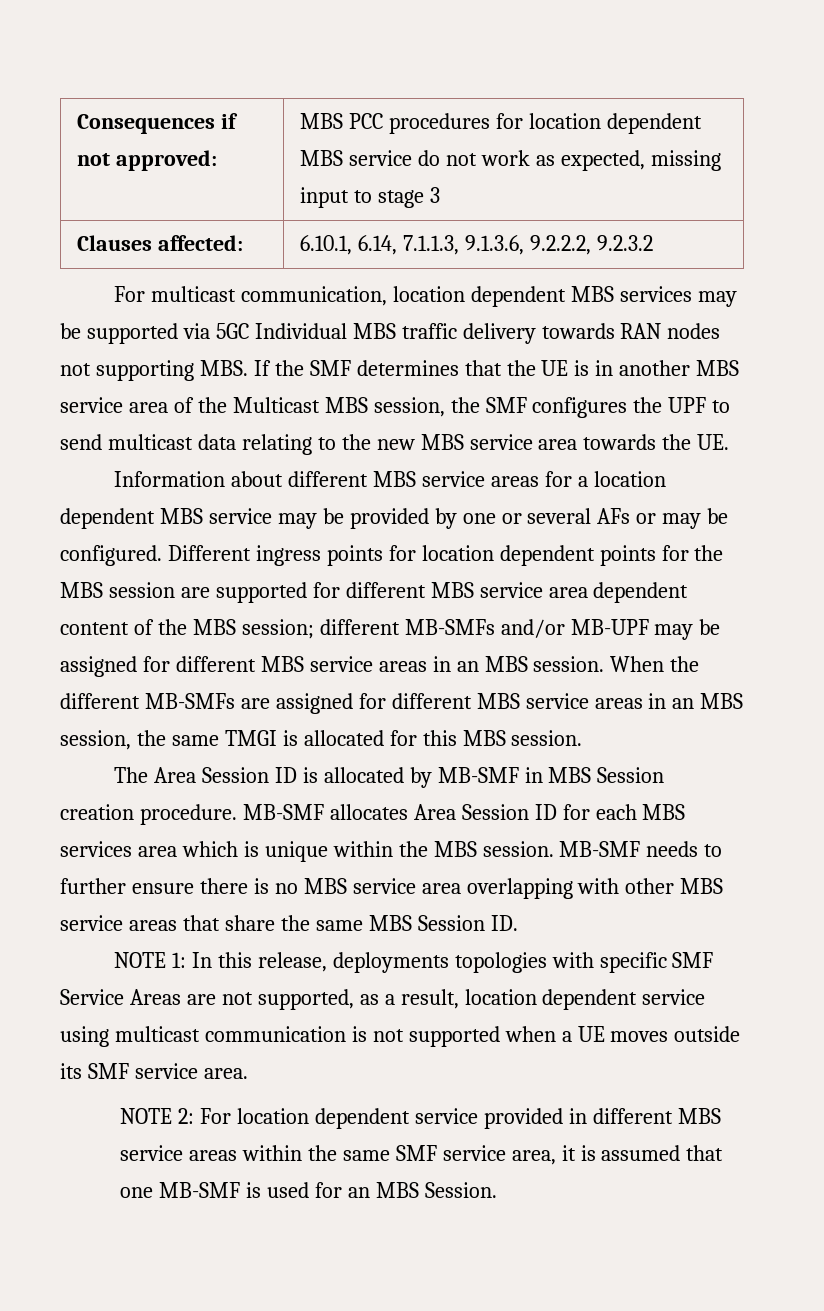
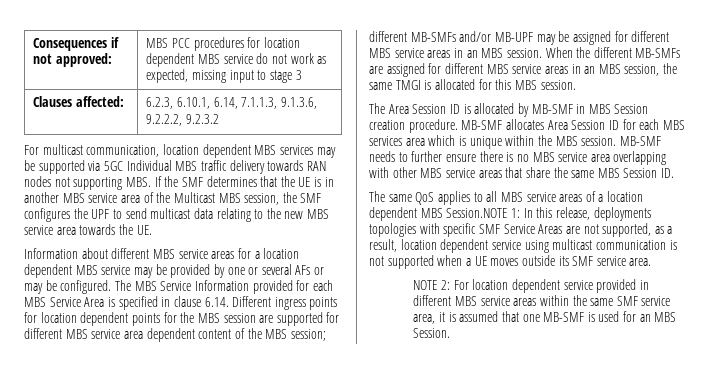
- Clauses affected: | 6.10.1, 6.14, 7.1.1.3, 9.1.3.6, 9.2.2.2, 9.2.3.2
+ Clauses affected: | 6.2.3, 6.10.1, 6.14, 7.1.1.3, 9.1.3.6, 9.2.2.2, 9.2.3.2
- Different ingress points for location dependent points for the MBS session are supported for different MBS service area dependent content of the MBS session; different MB-SMFs and/or MB-UPF may be assigned for different MBS service areas in an MBS session.
+ The MBS Service Information provided for each MBS Service Area is specified in clause 6.14. Different ingress points for location dependent points for the MBS session are supported for different MBS service area dependent content of the MBS session; different MB-SMFs and/or MB-UPF may be assigned for different MBS service areas in an MBS session.
- NOTE 1: In this release, deployments topologies with specific SMF Service Areas are not supported, as a result, location dependent service using multicast communication is not supported when a UE moves outside its SMF service area.
+ The same QoS applies to all MBS service areas of a location dependent MBS Session.NOTE 1: In this release, deployments topologies with specific SMF Service Areas are not supported, as a result, location dependent service using multicast communication is not supported when a UE moves outside its SMF service area.

